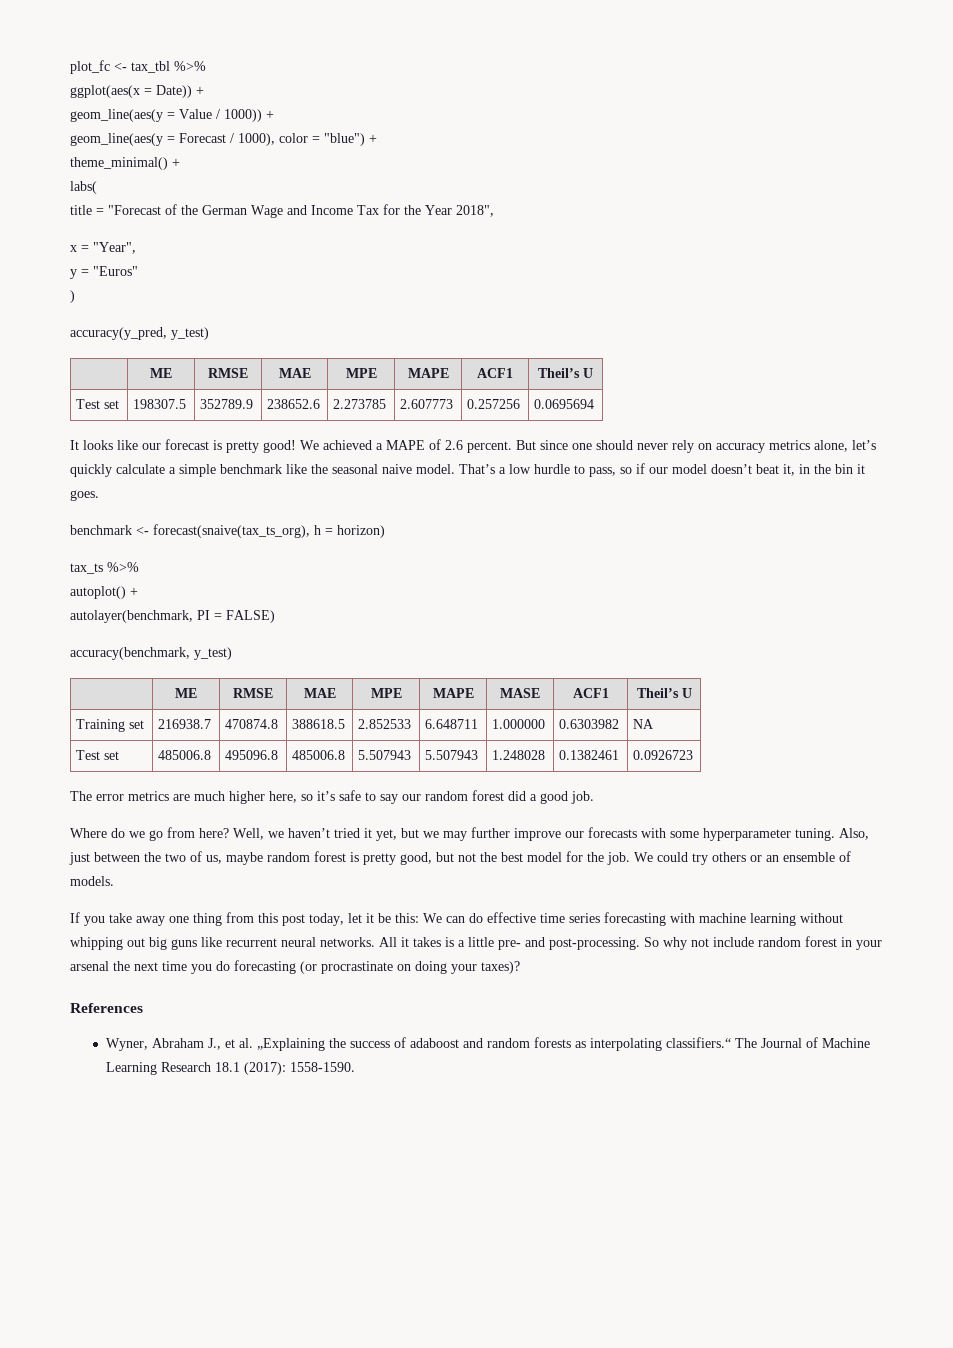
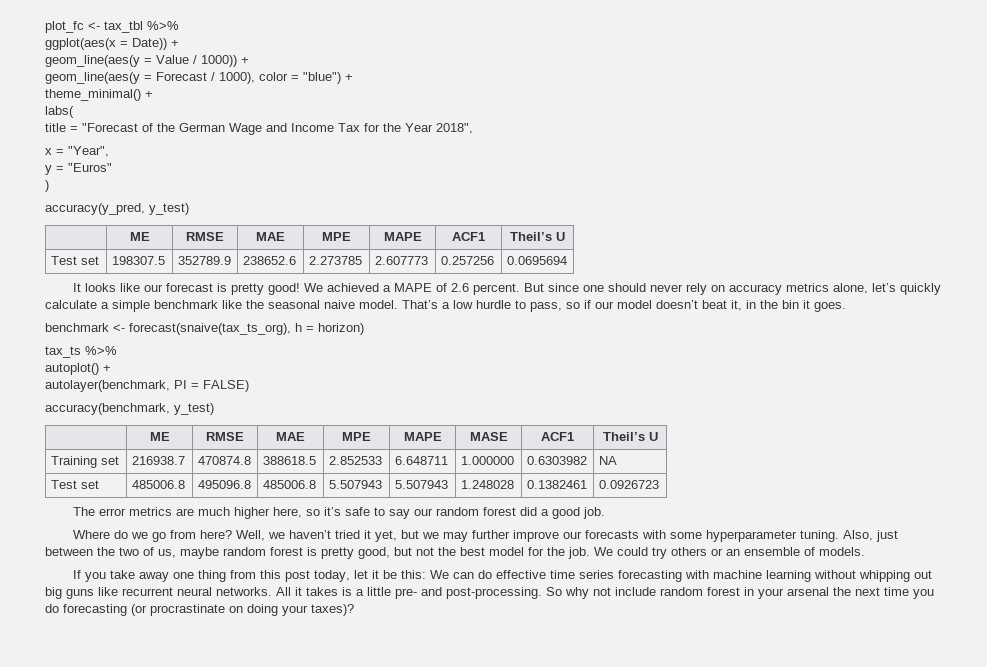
- References
- Wyner, Abraham J., et al. „Explaining the success of adaboost and random forests as interpolating classifiers.“ The Journal of Machine Learning Research 18.1 (2017): 1558-1590.

